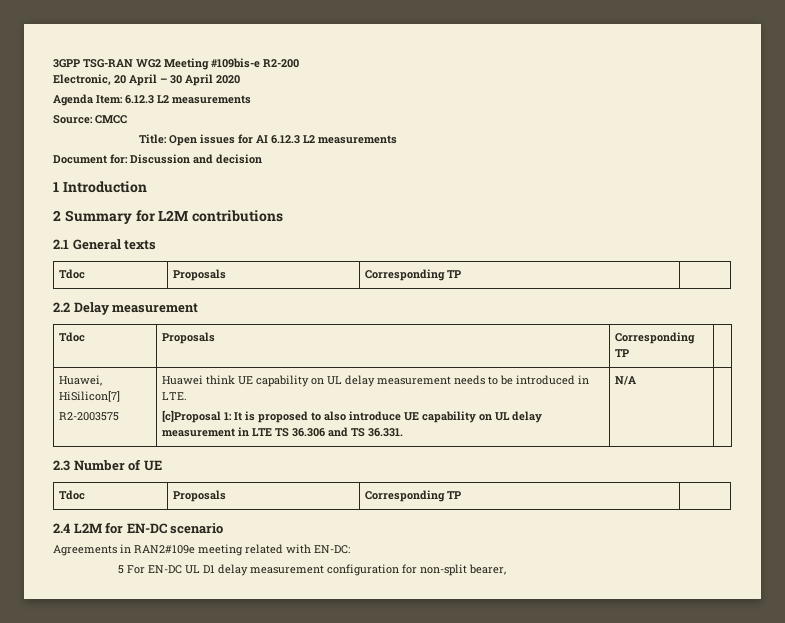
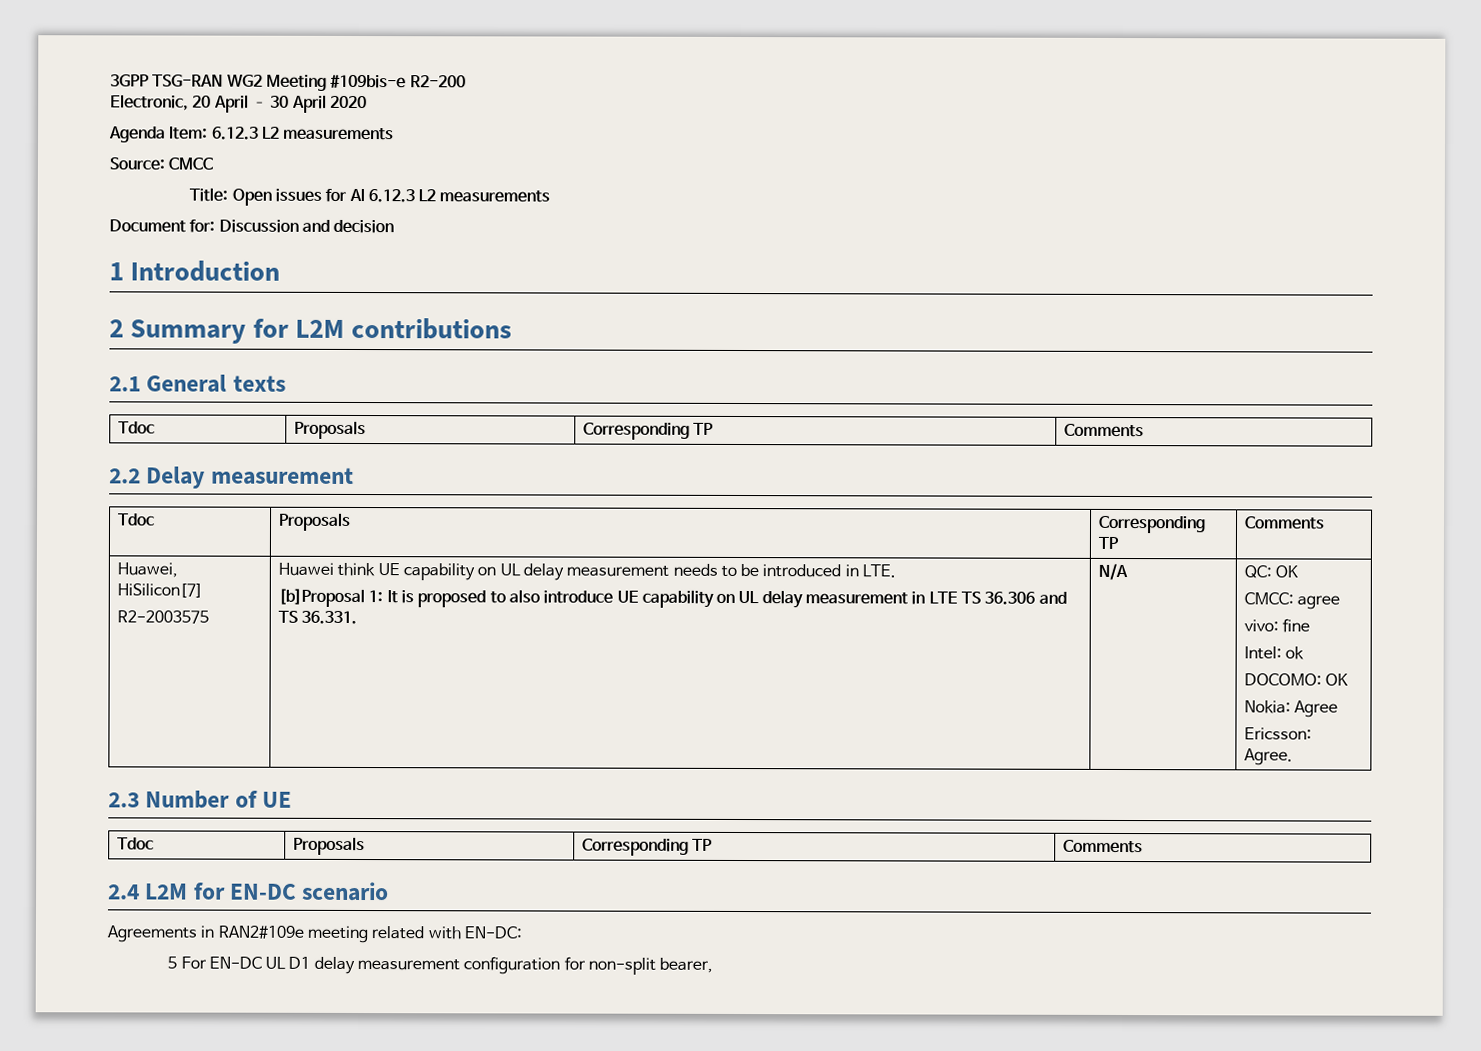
  2.1 General texts
- Tdoc | Proposals | Corresponding TP |
+ Tdoc | Proposals | Corresponding TP | Comments
  2.2 Delay measurement
- Tdoc | Proposals | Corresponding TP |
+ Tdoc | Proposals | Corresponding TP | Comments
- [c]Proposal 1: It is proposed to also introduce UE capability on UL delay measurement in LTE TS 36.306 and TS 36.331.
+ [b]Proposal 1: It is proposed to also introduce UE capability on UL delay measurement in LTE TS 36.306 and TS 36.331.
+ QC: OK
+ CMCC: agree
+ vivo: fine
+ Intel: ok
+ DOCOMO: OK
+ Nokia: Agree
+ Ericsson: Agree.
  2.3 Number of UE
- Tdoc | Proposals | Corresponding TP |
+ Tdoc | Proposals | Corresponding TP | Comments

